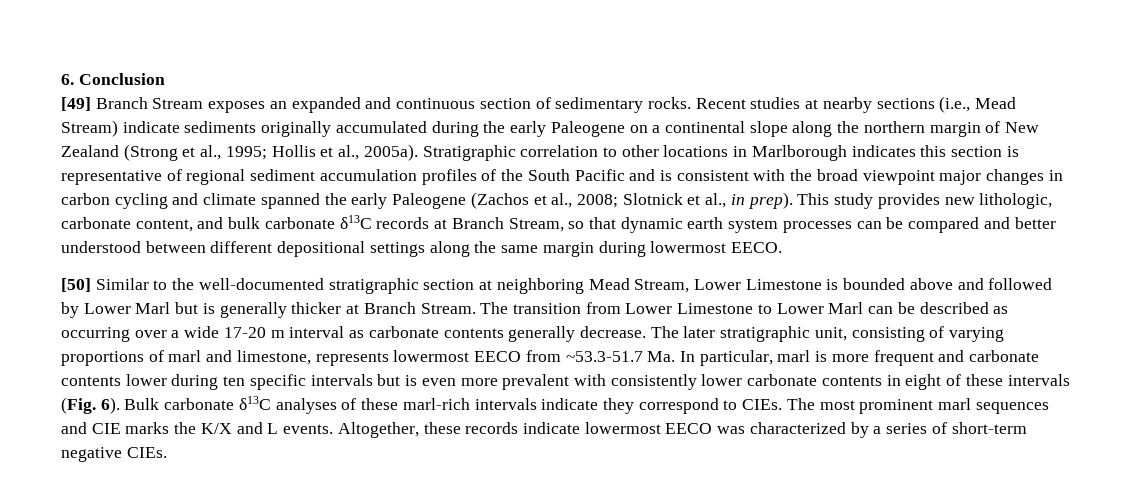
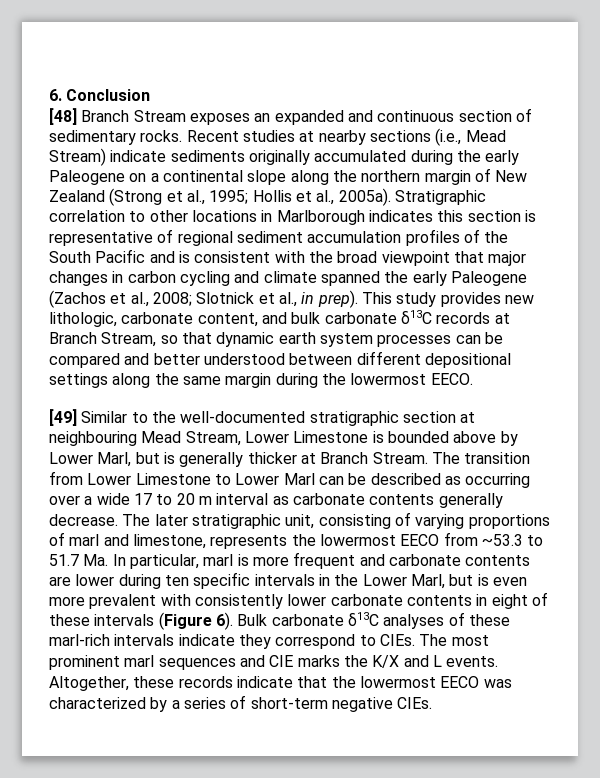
- [49] Branch Stream exposes an expanded and continuous section of sedimentary rocks.
+ [48] Branch Stream exposes an expanded and continuous section of sedimentary rocks.
- Stratigraphic correlation to other locations in Marlborough indicates this section is representative of regional sediment accumulation profiles of the South Pacific and is consistent with the broad viewpoint major changes in carbon cycling and climate spanned the early Paleogene (Zachos et al., 2008; Slotnick et al., in prep).
+ Stratigraphic correlation to other locations in Marlborough indicates this section is representative of regional sediment accumulation profiles of the South Pacific and is consistent with the broad viewpoint that major changes in carbon cycling and climate spanned the early Paleogene (Zachos et al., 2008; Slotnick et al., in prep).
- This study provides new lithologic, carbonate content, and bulk carbonate δ13C records at Branch Stream, so that dynamic earth system processes can be compared and better understood between different depositional settings along the same margin during lowermost EECO.
+ This study provides new lithologic, carbonate content, and bulk carbonate δ13C records at Branch Stream, so that dynamic earth system processes can be compared and better understood between different depositional settings along the same margin during the lowermost EECO.
- [50] Similar to the well-documented stratigraphic section at neighboring Mead Stream, Lower Limestone is bounded above and followed by Lower Marl but is generally thicker at Branch Stream.
+ [49] Similar to the well-documented stratigraphic section at neighbouring Mead Stream, Lower Limestone is bounded above by Lower Marl, but is generally thicker at Branch Stream.
- The transition from Lower Limestone to Lower Marl can be described as occurring over a wide 17-20 m interval as carbonate contents generally decrease.
+ The transition from Lower Limestone to Lower Marl can be described as occurring over a wide 17 to 20 m interval as carbonate contents generally decrease.
- The later stratigraphic unit, consisting of varying proportions of marl and limestone, represents lowermost EECO from ~53.3-51.7 Ma. In particular, marl is more frequent and carbonate contents lower during ten specific intervals but is even more prevalent with consistently lower carbonate contents in eight of these intervals (Fig. 6).
+ The later stratigraphic unit, consisting of varying proportions of marl and limestone, represents the lowermost EECO from ~53.3 to 51.7 Ma. In particular, marl is more frequent and carbonate contents are lower during ten specific intervals in the Lower Marl, but is even more prevalent with consistently lower carbonate contents in eight of these intervals (Figure 6).
- Altogether, these records indicate lowermost EECO was characterized by a series of short-term negative CIEs.
+ Altogether, these records indicate that the lowermost EECO was characterized by a series of short-term negative CIEs.

